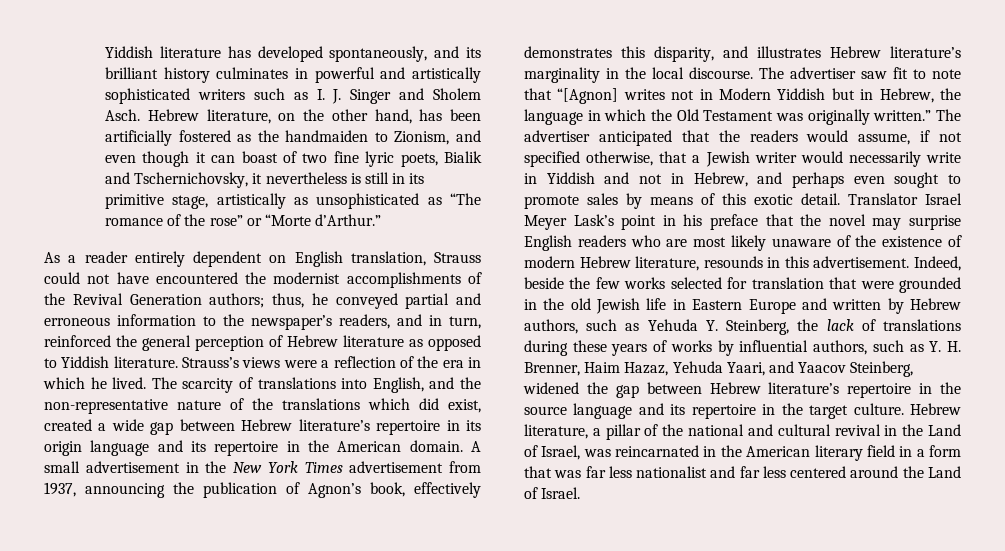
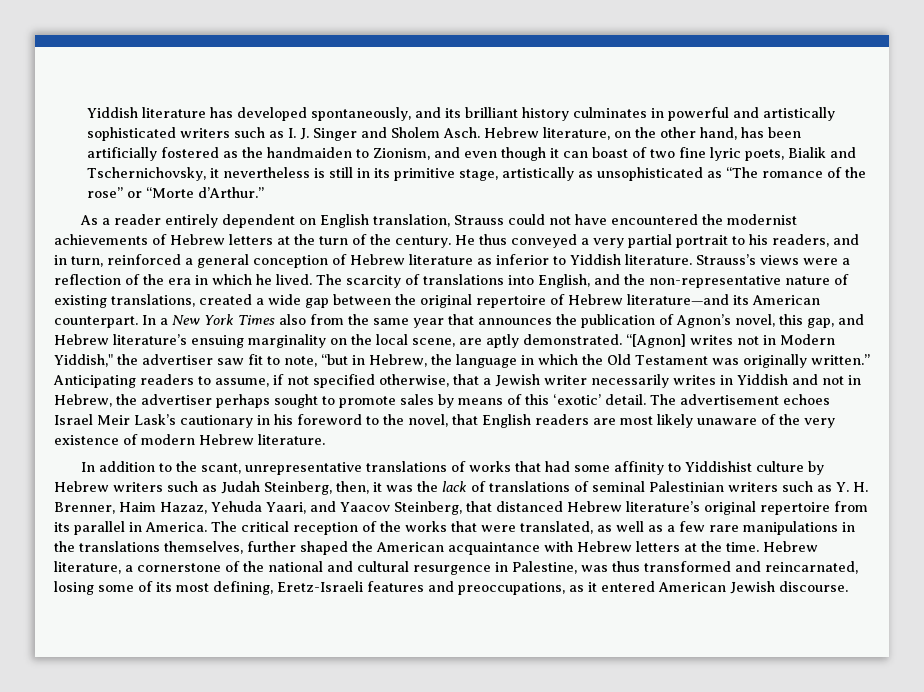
- As a reader entirely dependent on English translation, Strauss could not have encountered the modernist accomplishments of the Revival Generation authors; thus, he conveyed partial and erroneous information to the newspaper’s readers, and in turn, reinforced the general perception of Hebrew literature as opposed to Yiddish literature.
+ As a reader entirely dependent on English translation, Strauss could not have encountered the modernist achievements of Hebrew letters at the turn of the century. He thus conveyed a very partial portrait to his readers, and in turn, reinforced a general conception of Hebrew literature as inferior to Yiddish literature.
- The scarcity of translations into English, and the non-representative nature of the translations which did exist, created a wide gap between Hebrew literature’s repertoire in its origin language and its repertoire in the American domain. A small advertisement in the New York Times advertisement from 1937, announcing the publication of Agnon’s book, effectively demonstrates this disparity, and illustrates Hebrew literature’s marginality in the local discourse. The advertiser saw fit to note that “[Agnon] writes not in Modern Yiddish but in Hebrew, the language in which the Old Testament was originally written.”
+ The scarcity of translations into English, and the non-representative nature of existing translations, created a wide gap between the original repertoire of Hebrew literature—and its American counterpart. In a New York Times also from the same year that announces the publication of Agnon’s novel, this gap, and Hebrew literature’s ensuing marginality on the local scene, are aptly demonstrated. “[Agnon] writes not in Modern Yiddish," the advertiser saw fit to note, “but in Hebrew, the language in which the Old Testament was originally written.”
- The advertiser anticipated that the readers would assume, if not specified otherwise, that a Jewish writer would necessarily write in Yiddish and not in Hebrew, and perhaps even sought to promote sales by means of this exotic detail. Translator Israel Meyer Lask’s point in his preface that the novel may surprise English readers who are most likely unaware of the existence of modern Hebrew literature, resounds in this advertisement. Indeed, beside the few works selected for translation that were grounded in the old Jewish life in Eastern Europe and written by Hebrew authors, such as Yehuda Y. Steinberg, the lack of translations during these years of works by influential authors, such as Y. H. Brenner, Haim Hazaz, Yehuda Yaari, and Yaacov Steinberg, widened the gap between Hebrew literature’s repertoire in the source language and its repertoire in the target culture.
+ Anticipating readers to assume, if not specified otherwise, that a Jewish writer necessarily writes in Yiddish and not in Hebrew, the advertiser perhaps sought to promote sales by means of this ‘exotic’ detail. The advertisement echoes Israel Meir Lask’s cautionary in his foreword to the novel, that English readers are most likely unaware of the very existence of modern Hebrew literature.
+ In addition to the scant, unrepresentative translations of works that had some affinity to Yiddishist culture by Hebrew writers such as Judah Steinberg, then, it was the lack of translations of seminal Palestinian writers such as Y. H. Brenner, Haim Hazaz, Yehuda Yaari, and Yaacov Steinberg, that distanced Hebrew literature’s original repertoire from its parallel in America. The critical reception of the works that were translated, as well as a few rare manipulations in the translations themselves, further shaped the American acquaintance with Hebrew letters at the time.
- Hebrew literature, a pillar of the national and cultural revival in the Land of Israel, was reincarnated in the American literary field in a form that was far less nationalist and far less centered around the Land of Israel.
+ Hebrew literature, a cornerstone of the national and cultural resurgence in Palestine, was thus transformed and reincarnated, losing some of its most defining, Eretz-Israeli features and preoccupations, as it entered American Jewish discourse.

